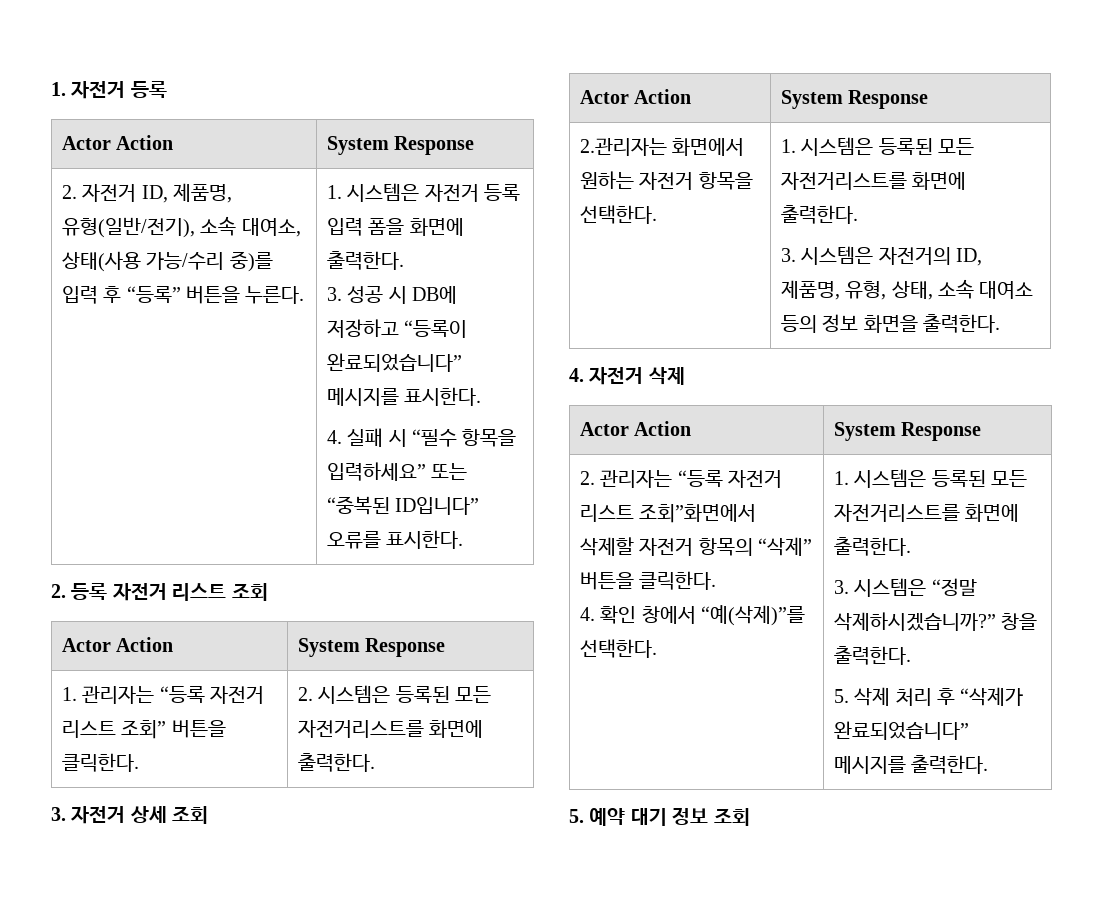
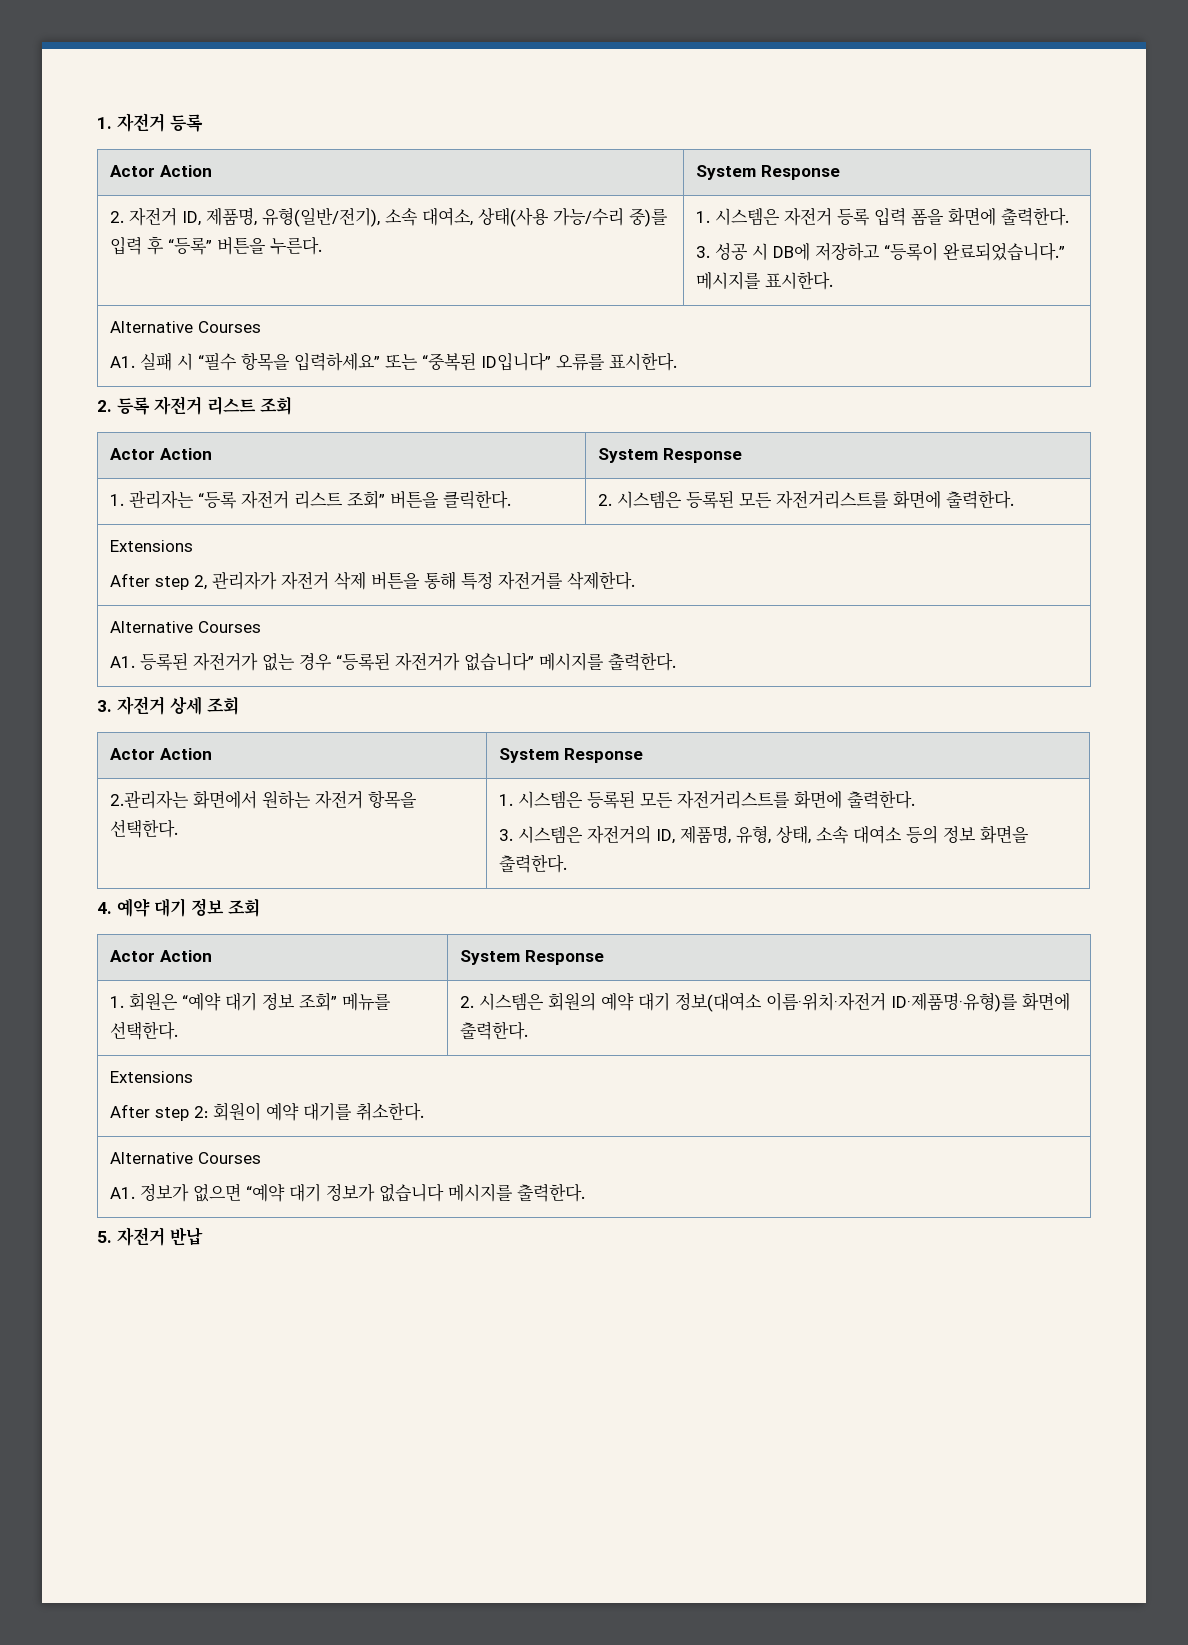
- 3. 성공 시 DB에 저장하고 “등록이 완료되었습니다” 메시지를 표시한다.
- 4. 실패 시 “필수 항목을 입력하세요” 또는 “중복된 ID입니다” 오류를 표시한다.
+ 3. 성공 시 DB에 저장하고 “등록이 완료되었습니다.” 메시지를 표시한다.
+ Alternative Courses
+ A1. 실패 시 “필수 항목을 입력하세요” 또는 “중복된 ID입니다” 오류를 표시한다.
  1. 관리자는 “등록 자전거 리스트 조회” 버튼을 클릭한다. | 2. 시스템은 등록된 모든 자전거리스트를 화면에 출력한다.
+ Extensions
+ After step 2, 관리자가 자전거 삭제 버튼을 통해 특정 자전거를 삭제한다.
+ Alternative Courses
+ A1. 등록된 자전거가 없는 경우 “등록된 자전거가 없습니다” 메시지를 출력한다.
- 4. 자전거 삭제
+ 4. 예약 대기 정보 조회
  Actor Action | System Response
- 2. 관리자는 “등록 자전거 리스트 조회”화면에서 삭제할 자전거 항목의 “삭제” 버튼을 클릭한다.
- 4. 확인 창에서 “예(삭제)”를 선택한다. | 1. 시스템은 등록된 모든 자전거리스트를 화면에 출력한다.
- 3. 시스템은 “정말 삭제하시겠습니까?” 창을 출력한다.
- 5. 삭제 처리 후 “삭제가 완료되었습니다” 메시지를 출력한다.
+ 1. 회원은 “예약 대기 정보 조회” 메뉴를 선택한다. | 2. 시스템은 회원의 예약 대기 정보(대여소 이름·위치·자전거 ID·제품명·유형)를 화면에 출력한다.
+ Extensions
+ After step 2: 회원이 예약 대기를 취소한다.
+ Alternative Courses
+ A1. 정보가 없으면 “예약 대기 정보가 없습니다 메시지를 출력한다.
- 5. 예약 대기 정보 조회
+ 5. 자전거 반납

